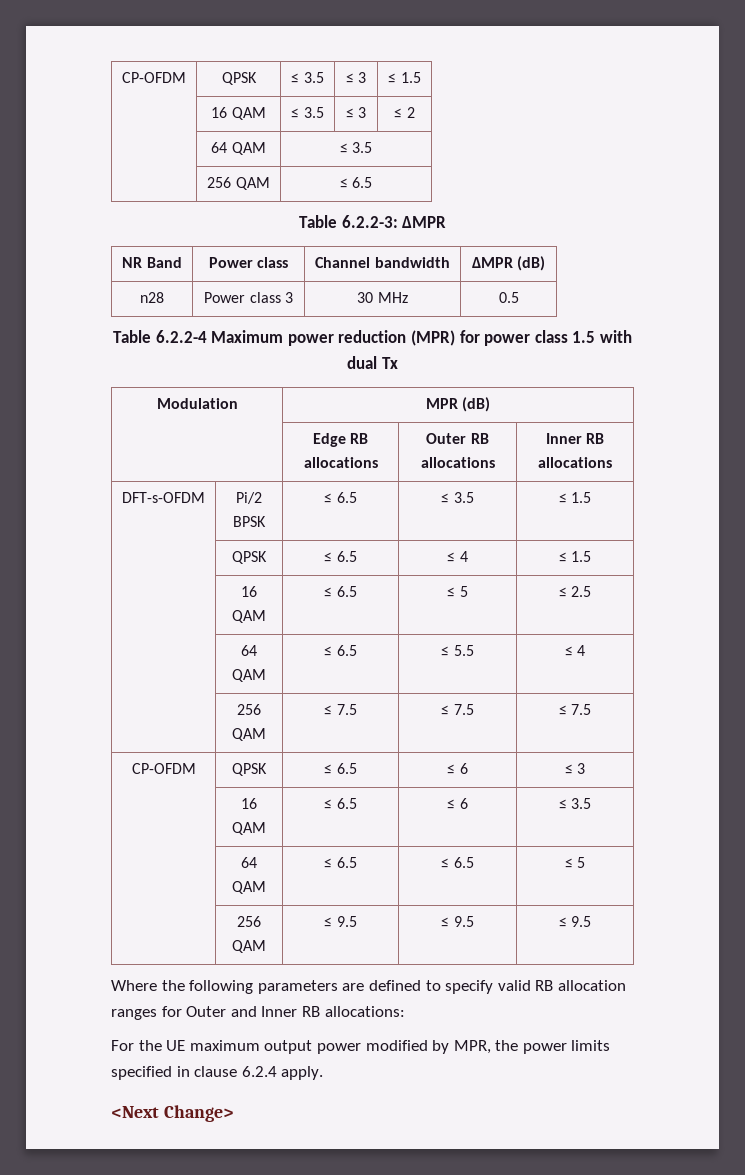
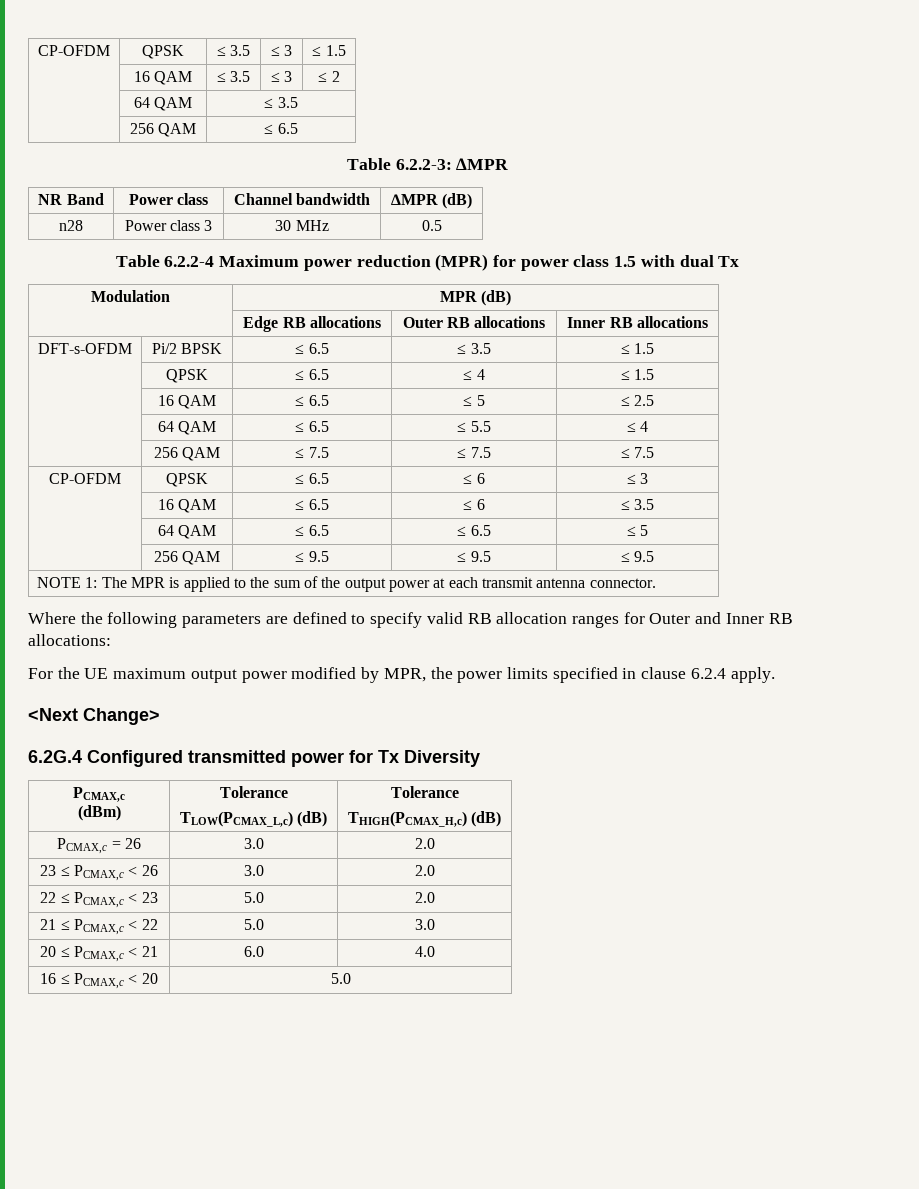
+ NOTE 1: The MPR is applied to the sum of the output power at each transmit antenna connector.
+ 6.2G.4 Configured transmitted power for Tx Diversity
+ PCMAX,c
+ (dBm) | Tolerance
+ TLOW(PCMAX_L,c) (dB) | Tolerance
+ THIGH(PCMAX_H,c) (dB)
+ PCMAX,c = 26 | 3.0 | 2.0
+ 23 ≤ PCMAX,c < 26 | 3.0 | 2.0
+ 22 ≤ PCMAX,c < 23 | 5.0 | 2.0
+ 21 ≤ PCMAX,c < 22 | 5.0 | 3.0
+ 20 ≤ PCMAX,c < 21 | 6.0 | 4.0
+ 16 ≤ PCMAX,c < 20 | 5.0

